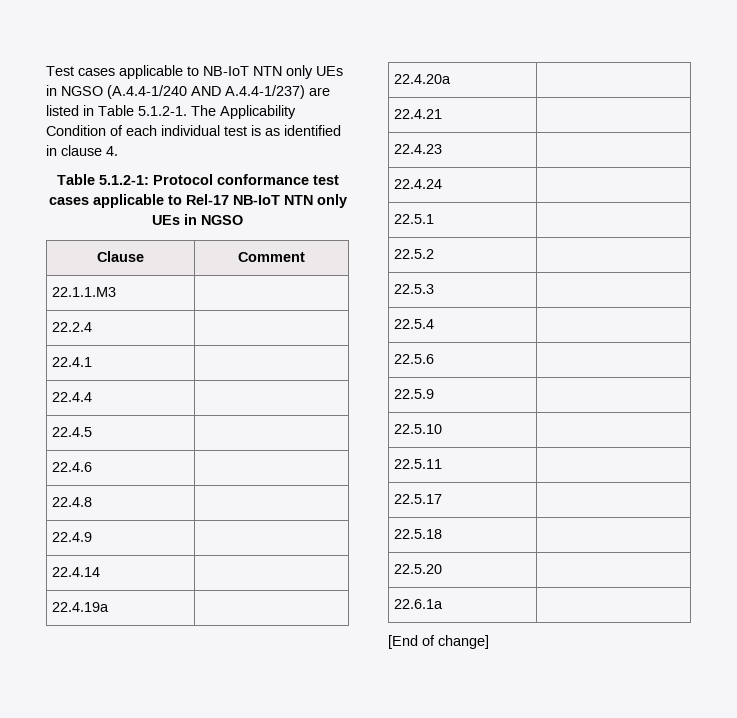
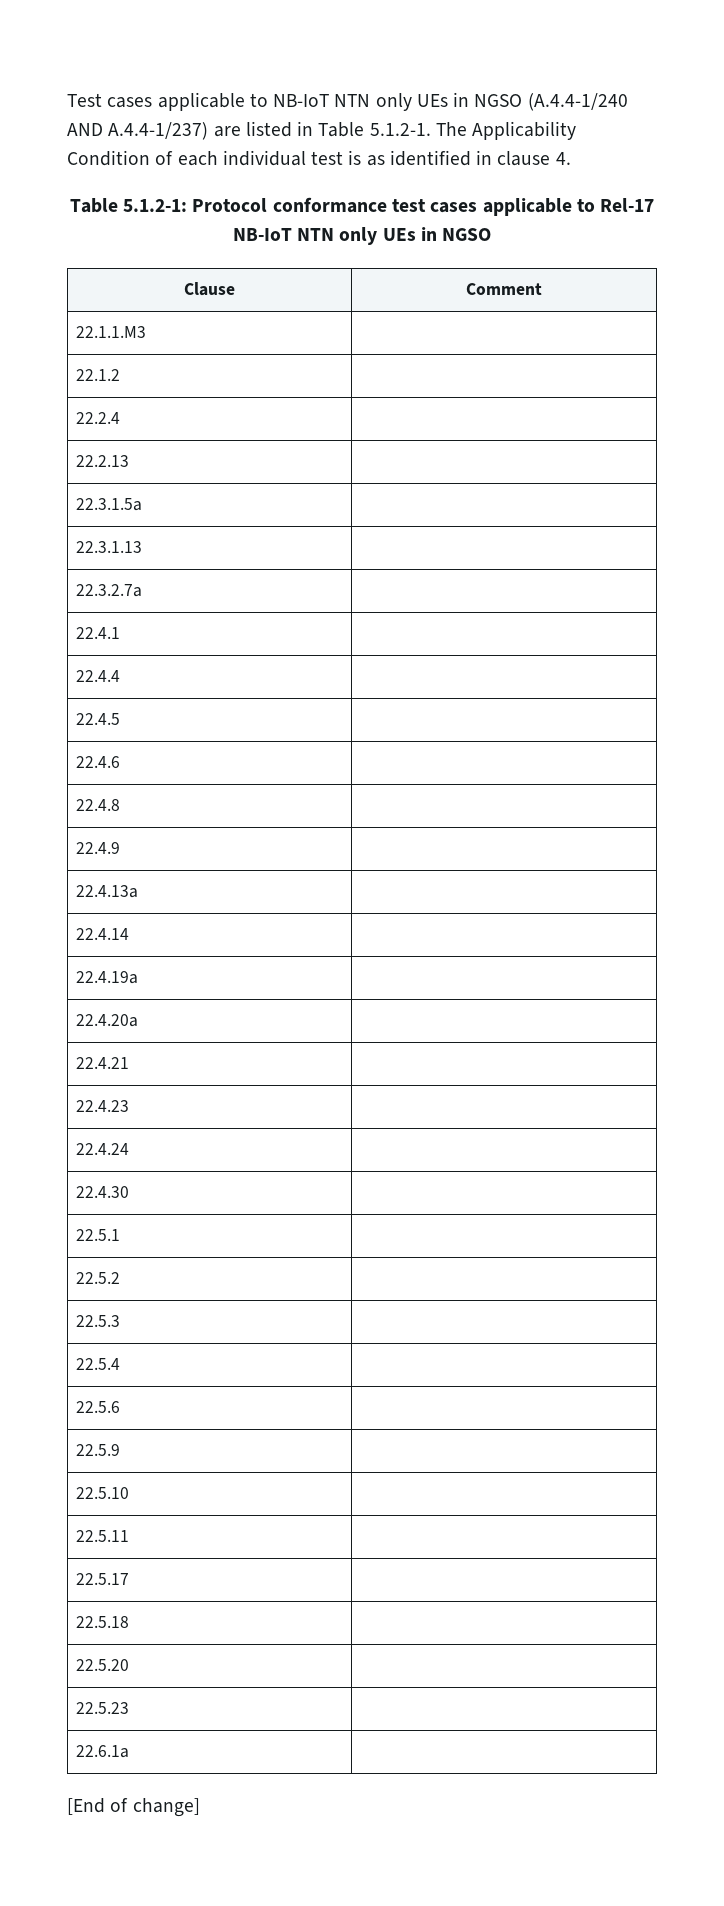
+ 22.1.2 |
+ 22.2.13 |
+ 22.3.1.5a |
+ 22.3.1.13 |
+ 22.3.2.7a |
+ 22.4.13a |
+ 22.4.30 |
+ 22.5.23 |

